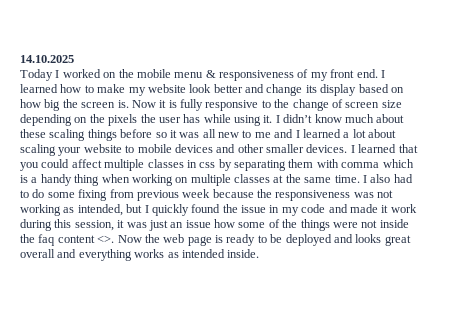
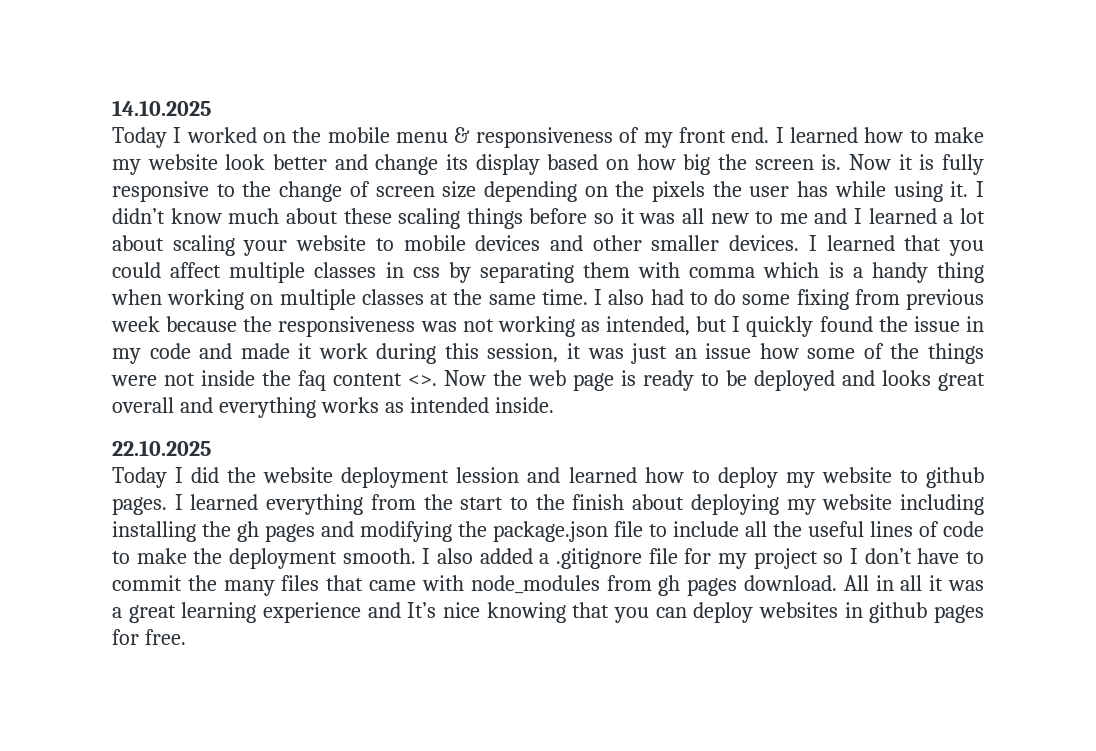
+ 22.10.2025
+ Today I did the website deployment lession and learned how to deploy my website to github pages. I learned everything from the start to the finish about deploying my website including installing the gh pages and modifying the package.json file to include all the useful lines of code to make the deployment smooth. I also added a .gitignore file for my project so I don’t have to commit the many files that came with node_modules from gh pages download. All in all it was a great learning experience and It’s nice knowing that you can deploy websites in github pages for free.

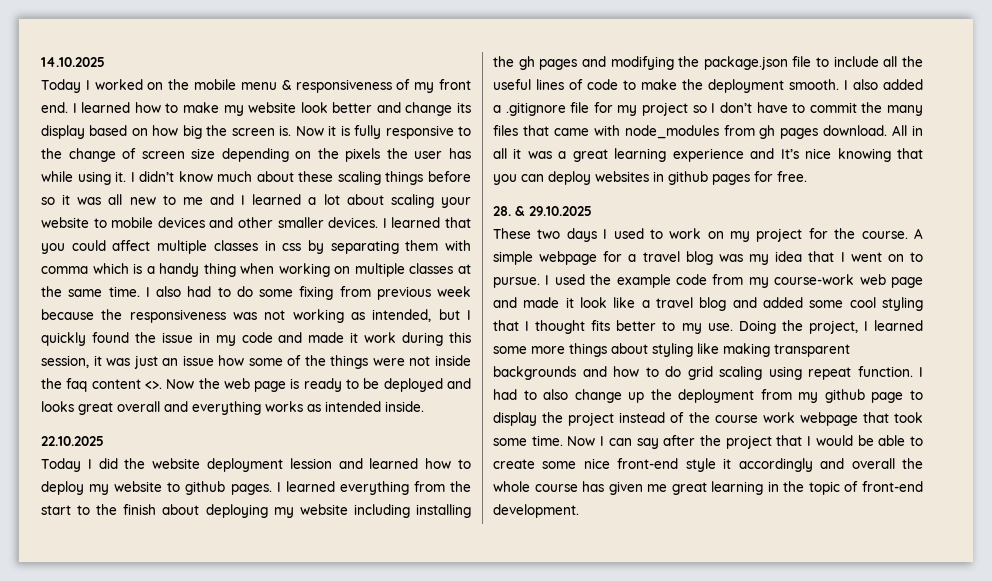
+ 28. & 29.10.2025
+ These two days I used to work on my project for the course. A simple webpage for a travel blog was my idea that I went on to pursue. I used the example code from my course-work web page and made it look like a travel blog and added some cool styling that I thought fits better to my use. Doing the project, I learned some more things about styling like making transparent backgrounds and how to do grid scaling using repeat function. I had to also change up the deployment from my github page to display the project instead of the course work webpage that took some time. Now I can say after the project that I would be able to create some nice front-end style it accordingly and overall the whole course has given me great learning in the topic of front-end development.

